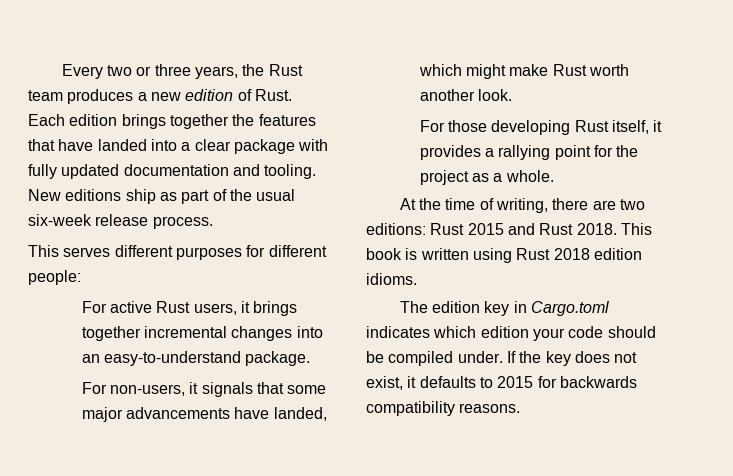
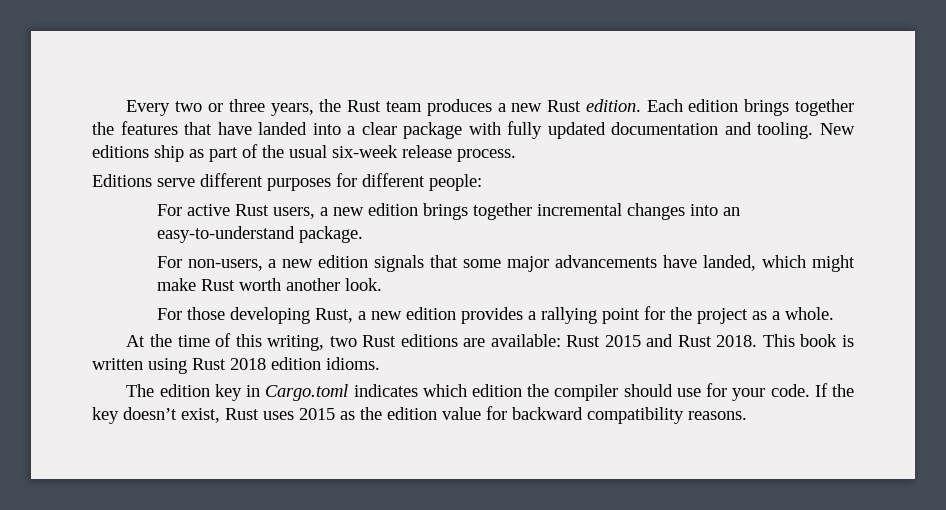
- Every two or three years, the Rust team produces a new edition of Rust.
+ Every two or three years, the Rust team produces a new Rust edition.
- This serves different purposes for different people:
+ Editions serve different purposes for different people:
- For active Rust users, it brings together incremental changes into an easy-to-understand package.
+ For active Rust users, a new edition brings together incremental changes into an easy-to-understand package.
- For non-users, it signals that some major advancements have landed, which might make Rust worth another look.
+ For non-users, a new edition signals that some major advancements have landed, which might make Rust worth another look.
- For those developing Rust itself, it provides a rallying point for the project as a whole.
+ For those developing Rust, a new edition provides a rallying point for the project as a whole.
- At the time of writing, there are two editions: Rust 2015 and Rust 2018.
+ At the time of this writing, two Rust editions are available: Rust 2015 and Rust 2018.
- The edition key in Cargo.toml indicates which edition your code should be compiled under. If the key does not exist, it defaults to 2015 for backwards compatibility reasons.
+ The edition key in Cargo.toml indicates which edition the compiler should use for your code. If the key doesn’t exist, Rust uses 2015 as the edition value for backward compatibility reasons.

